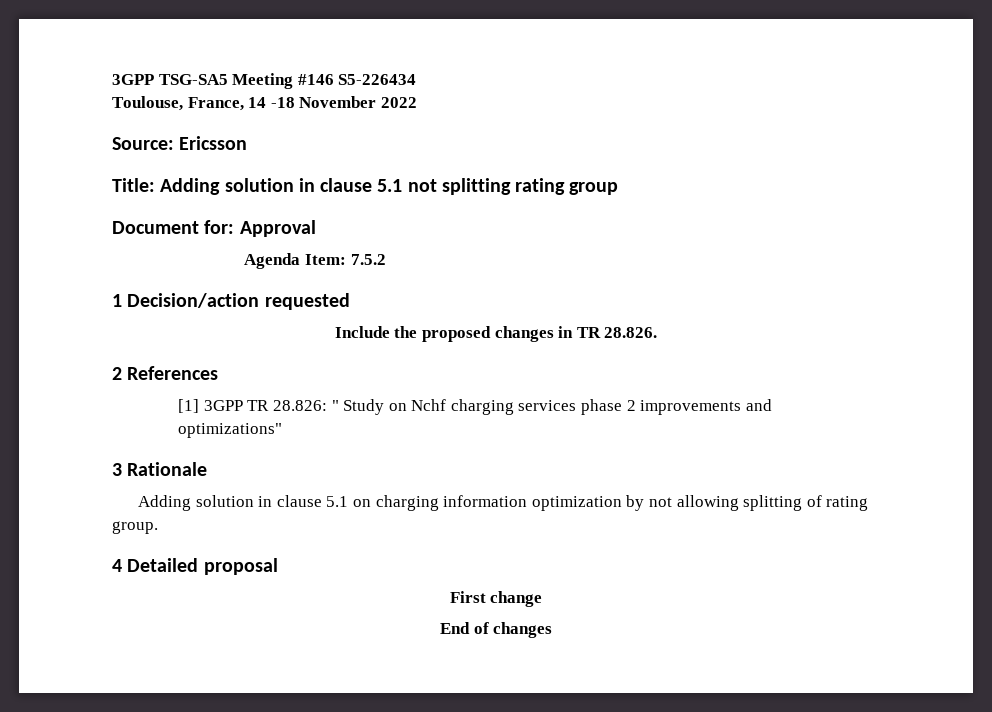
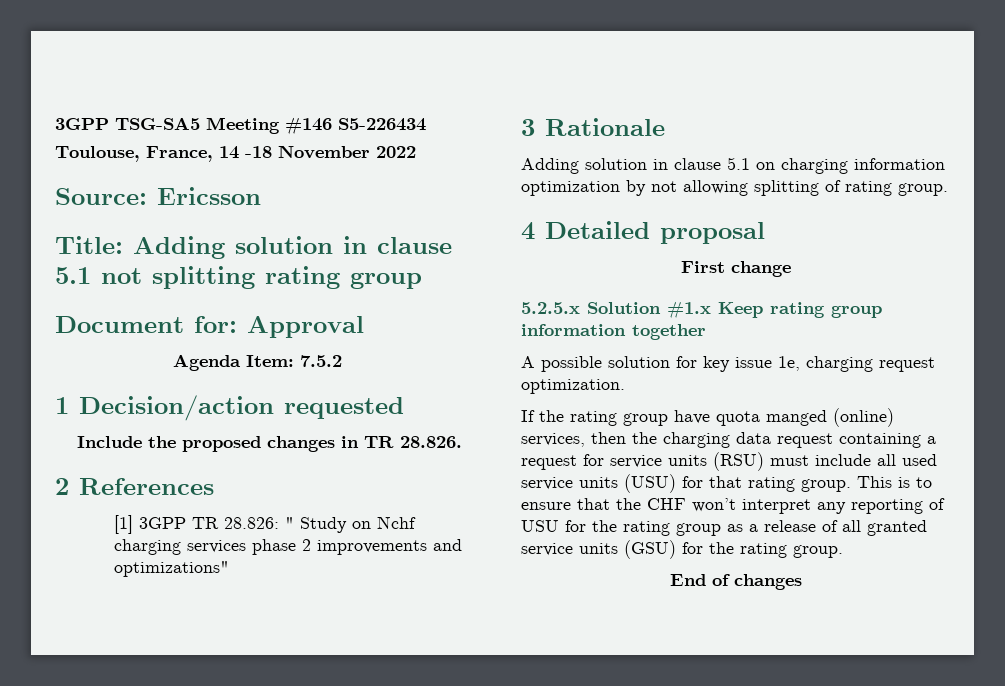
+ 5.2.5.x Solution #1.x Keep rating group information together
+ A possible solution for key issue 1e, charging request optimization.
+ If the rating group have quota manged (online) services, then the charging data request containing a request for service units (RSU) must include all used service units (USU) for that rating group. This is to ensure that the CHF won’t interpret any reporting of USU for the rating group as a release of all granted service units (GSU) for the rating group.

